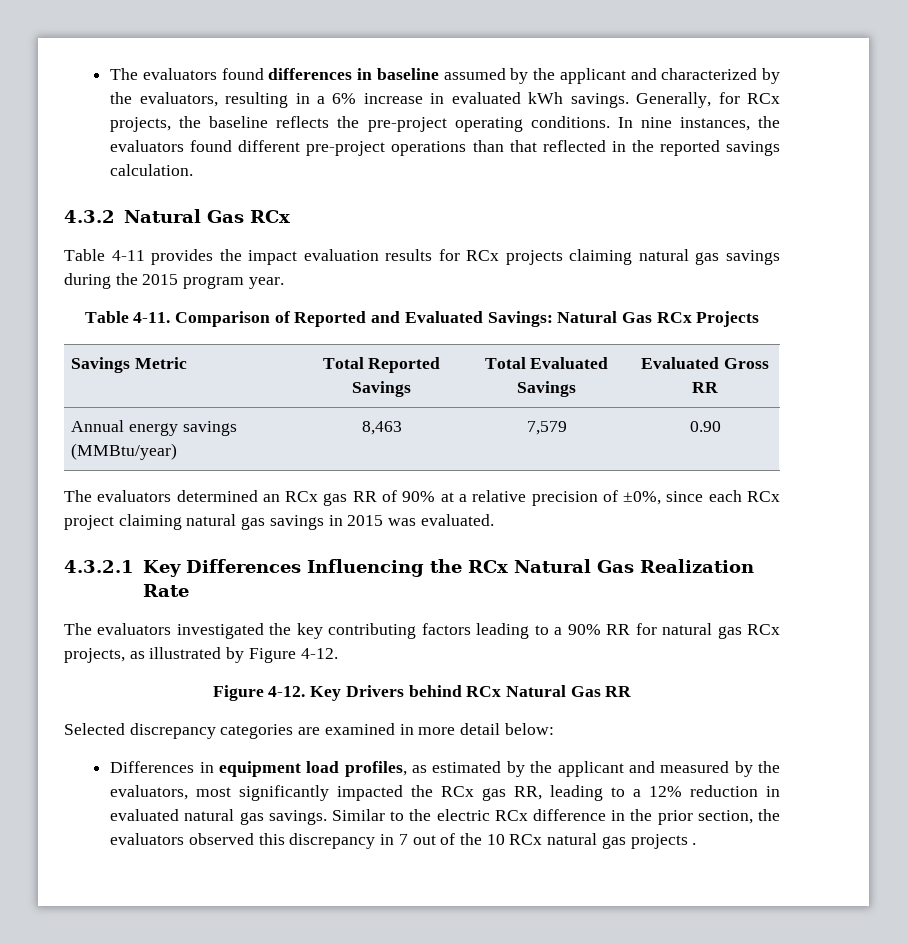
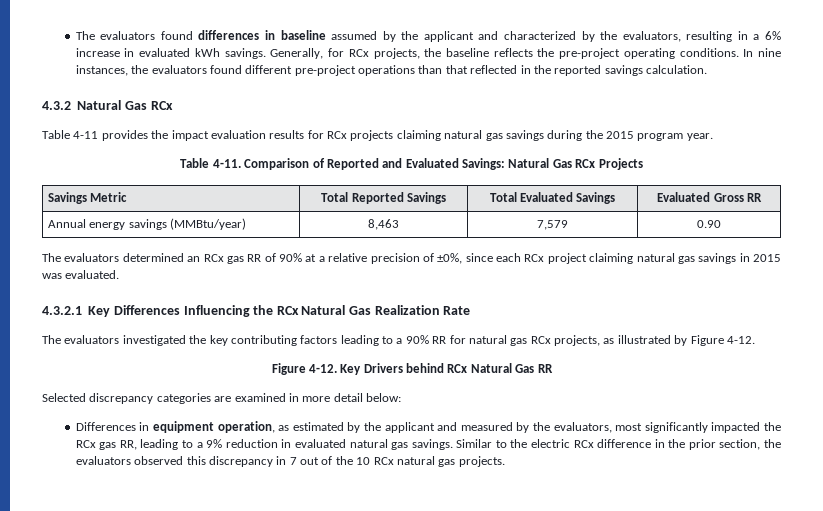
- Differences in equipment load profiles, as estimated by the applicant and measured by the evaluators, most significantly impacted the RCx gas RR, leading to a 12% reduction in evaluated natural gas savings.
+ Differences in equipment operation, as estimated by the applicant and measured by the evaluators, most significantly impacted the RCx gas RR, leading to a 9% reduction in evaluated natural gas savings.
- Similar to the electric RCx difference in the prior section, the evaluators observed this discrepancy in 7 out of the 10 RCx natural gas projects .
+ Similar to the electric RCx difference in the prior section, the evaluators observed this discrepancy in 7 out of the 10 RCx natural gas projects.

